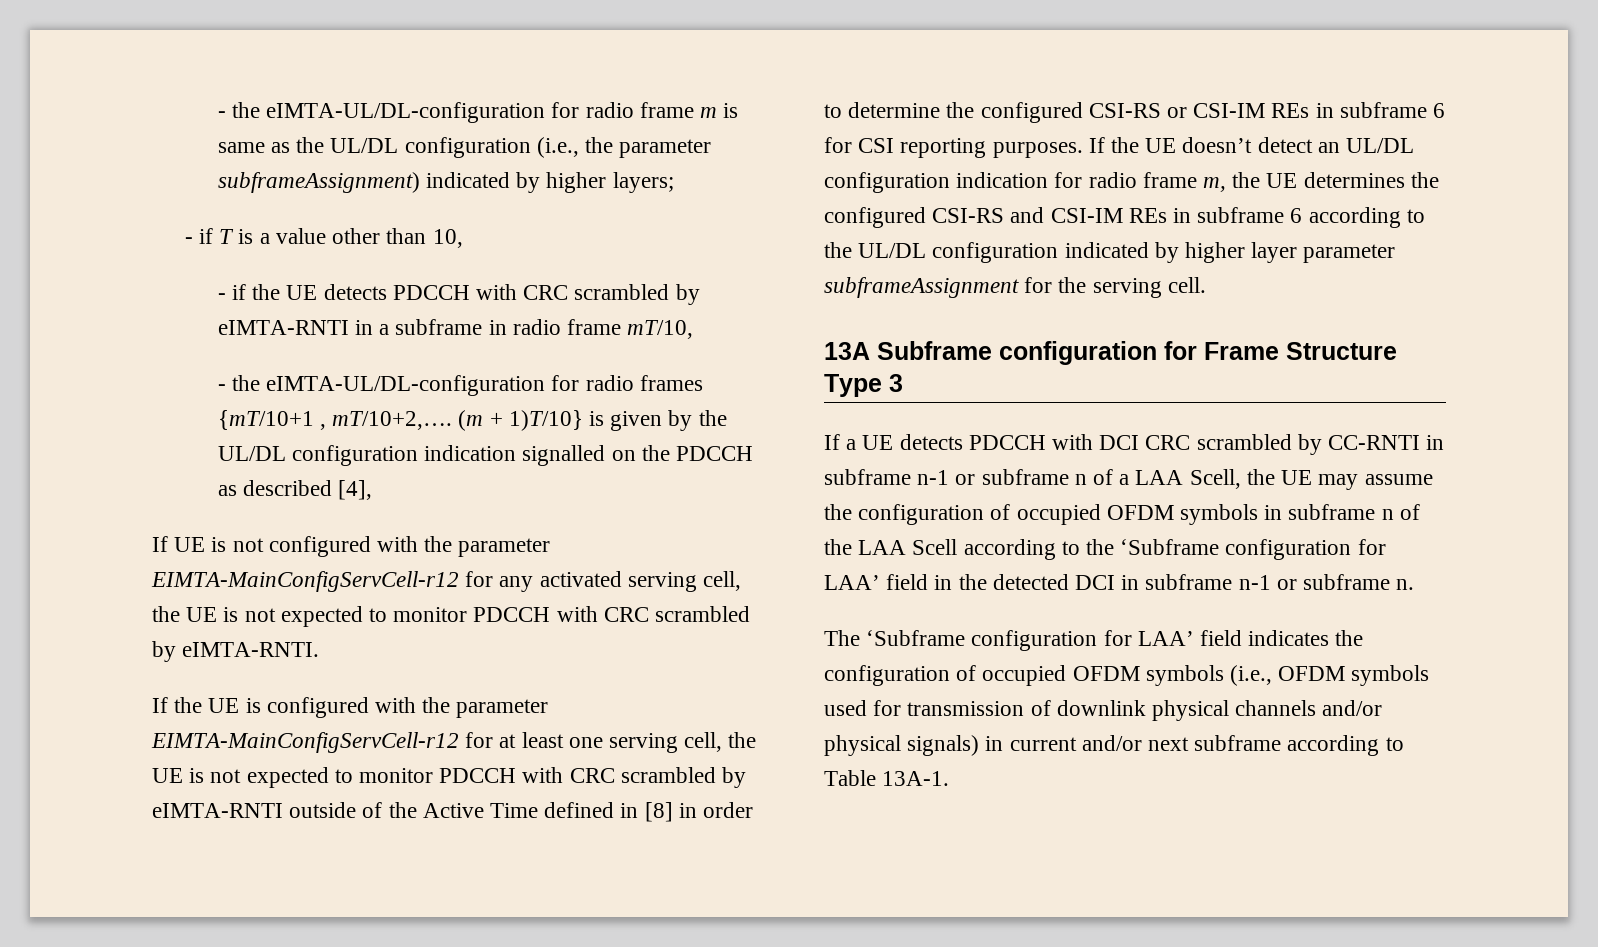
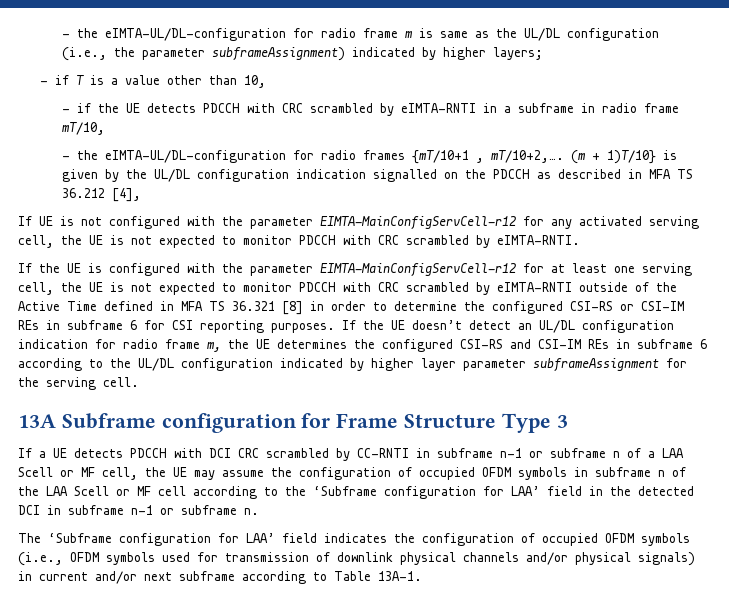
- (m + 1)T/10} is given by the UL/DL configuration indication signalled on the PDCCH as described [4],
+ (m + 1)T/10} is given by the UL/DL configuration indication signalled on the PDCCH as described in MFA TS 36.212 [4],
- If the UE is configured with the parameter EIMTA-MainConfigServCell-r12 for at least one serving cell, the UE is not expected to monitor PDCCH with CRC scrambled by eIMTA-RNTI outside of the Active Time defined in [8] in order to determine the configured CSI-RS or CSI-IM REs in subframe 6 for CSI reporting purposes.
+ If the UE is configured with the parameter EIMTA-MainConfigServCell-r12 for at least one serving cell, the UE is not expected to monitor PDCCH with CRC scrambled by eIMTA-RNTI outside of the Active Time defined in MFA TS 36.321 [8] in order to determine the configured CSI-RS or CSI-IM REs in subframe 6 for CSI reporting purposes.
- If a UE detects PDCCH with DCI CRC scrambled by CC-RNTI in subframe n-1 or subframe n of a LAA Scell, the UE may assume the configuration of occupied OFDM symbols in subframe n of the LAA Scell according to the ‘Subframe configuration for LAA’ field in the detected DCI in subframe n-1 or subframe n.
+ If a UE detects PDCCH with DCI CRC scrambled by CC-RNTI in subframe n-1 or subframe n of a LAA Scell or MF cell, the UE may assume the configuration of occupied OFDM symbols in subframe n of the LAA Scell or MF cell according to the ‘Subframe configuration for LAA’ field in the detected DCI in subframe n-1 or subframe n.

